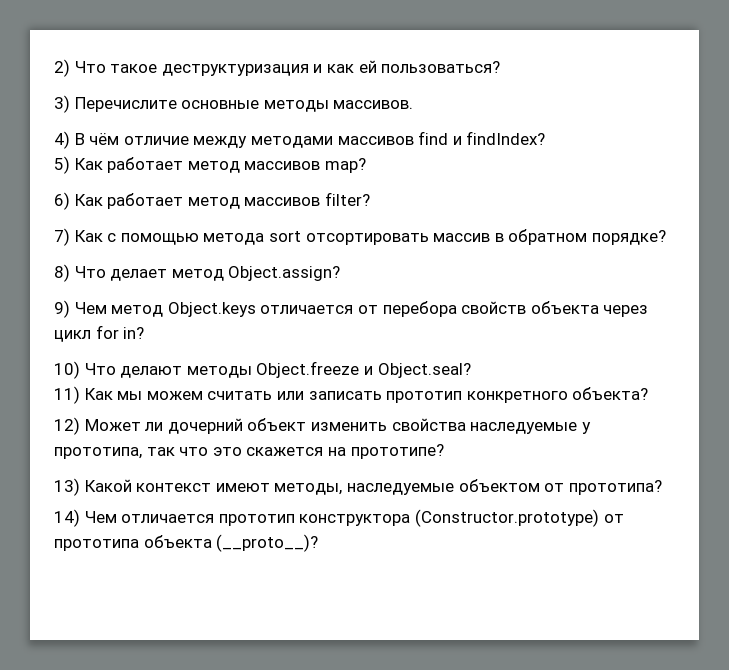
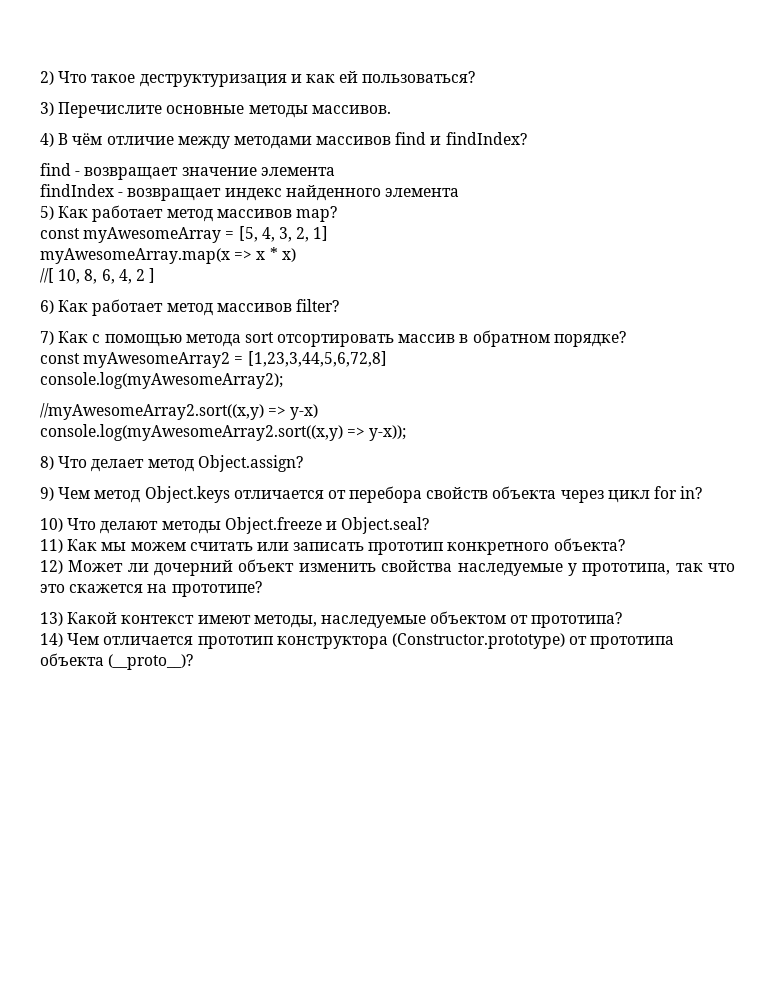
+ find - возвращает значение элемента
+ findIndex - возвращает индекс найденного элемента
+ const myAwesomeArray = [5, 4, 3, 2, 1]
+ myAwesomeArray.map(x => x * x)
+ //[ 10, 8, 6, 4, 2 ]
+ const myAwesomeArray2 = [1,23,3,44,5,6,72,8]
+ console.log(myAwesomeArray2);
+ //myAwesomeArray2.sort((x,y) => y-x)
+ console.log(myAwesomeArray2.sort((x,y) => y-x));

